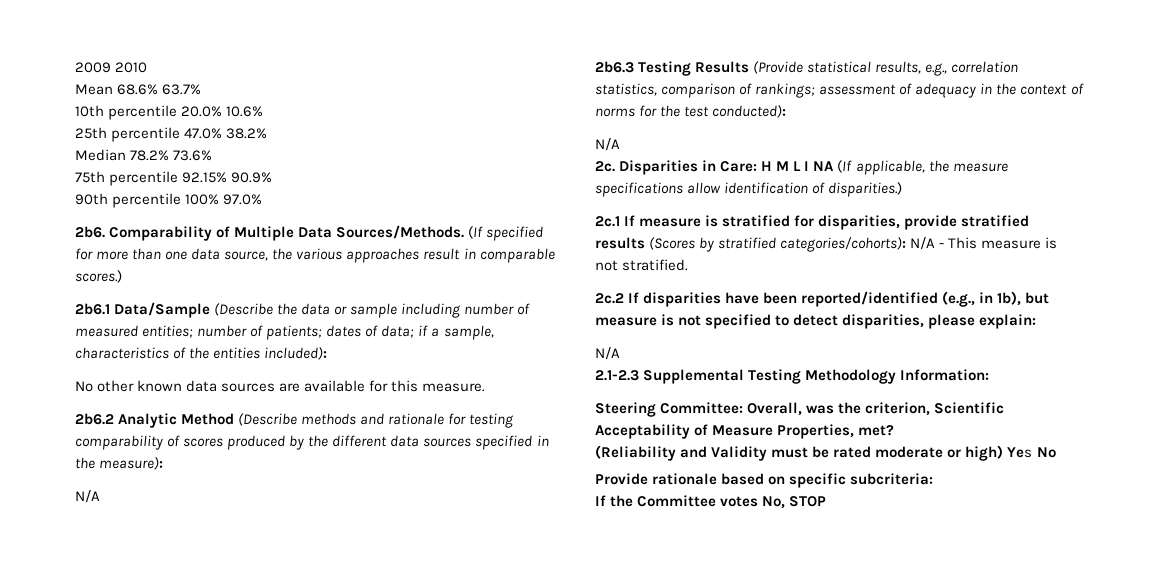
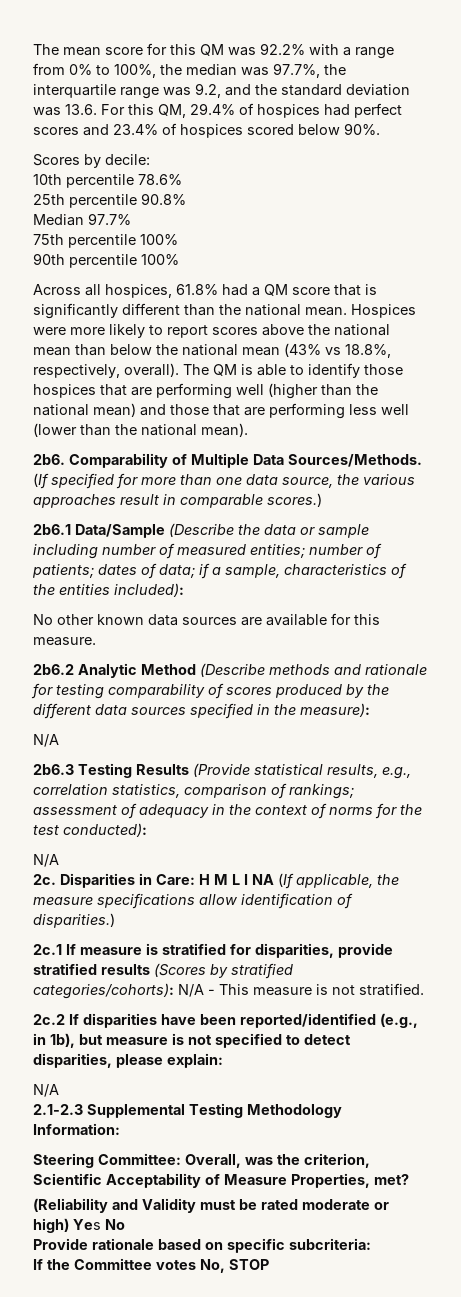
- 2009 2010
- Mean 68.6% 63.7%
+ The mean score for this QM was 92.2% with a range from 0% to 100%, the median was 97.7%, the interquartile range was 9.2, and the standard deviation was 13.6. For this QM, 29.4% of hospices had perfect scores and 23.4% of hospices scored below 90%.
+ Scores by decile:
- 10th percentile 20.0% 10.6%
+ 10th percentile 78.6%
- 25th percentile 47.0% 38.2%
+ 25th percentile 90.8%
- Median 78.2% 73.6%
+ Median 97.7%
- 75th percentile 92.15% 90.9%
+ 75th percentile 100%
- 90th percentile 100% 97.0%
+ 90th percentile 100%
+ Across all hospices, 61.8% had a QM score that is significantly different than the national mean. Hospices were more likely to report scores above the national mean than below the national mean (43% vs 18.8%, respectively, overall). The QM is able to identify those hospices that are performing well (higher than the national mean) and those that are performing less well (lower than the national mean).

